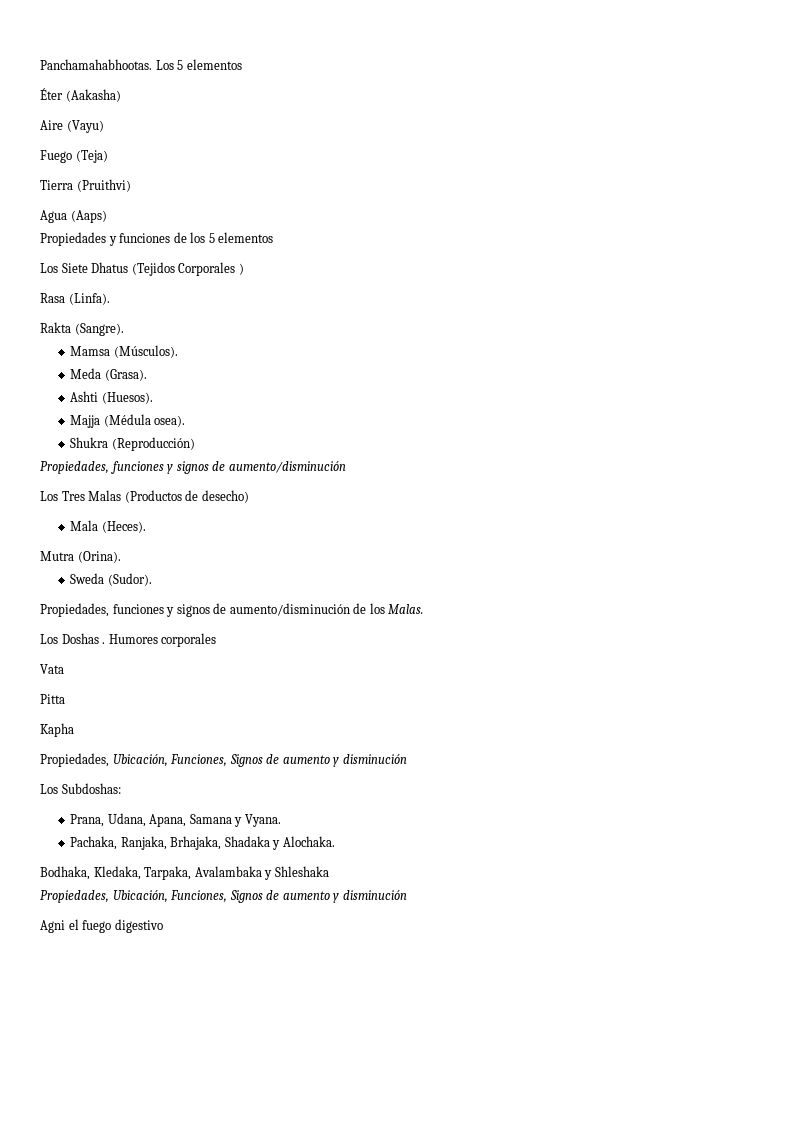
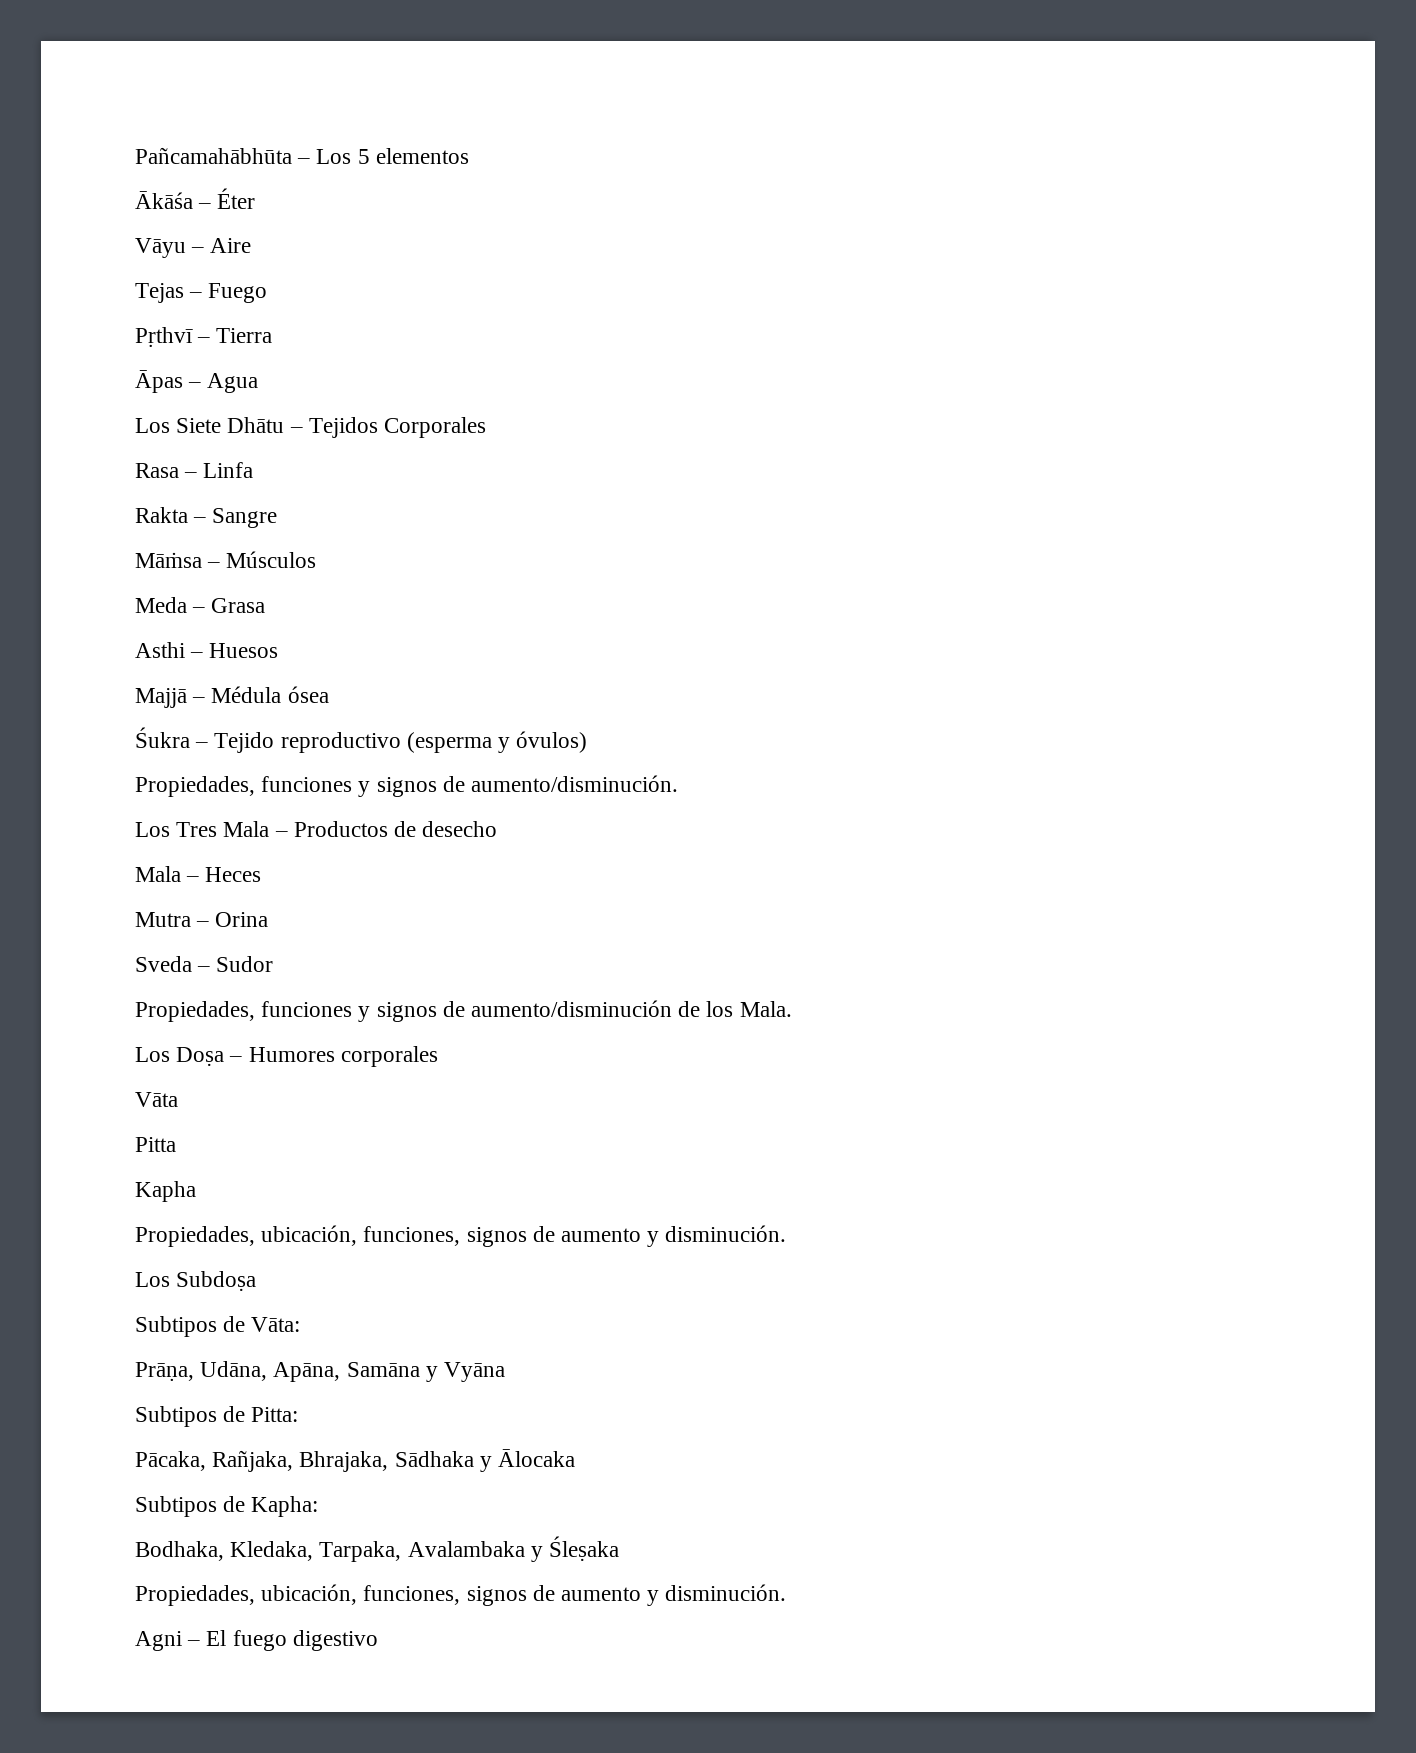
- Panchamahabhootas. Los 5 elementos
+ Pañcamahābhūta – Los 5 elementos
- Éter (Aakasha)
- Aire (Vayu)
- Fuego (Teja)
- Tierra (Pruithvi)
- Agua (Aaps)
- Propiedades y funciones de los 5 elementos
+ Ākāśa – Éter
+ Vāyu – Aire
+ Tejas – Fuego
+ Pṛthvī – Tierra
+ Āpas – Agua
- Los Siete Dhatus (Tejidos Corporales )
+ Los Siete Dhātu – Tejidos Corporales
- Rasa (Linfa).
+ Rasa – Linfa
- Rakta (Sangre).
- Mamsa (Músculos).
- Meda (Grasa).
- Ashti (Huesos).
- Majja (Médula osea).
- Shukra (Reproducción)
- Propiedades, funciones y signos de aumento/disminución
+ Rakta – Sangre
+ Māṁsa – Músculos
+ Meda – Grasa
+ Asthi – Huesos
+ Majjā – Médula ósea
+ Śukra – Tejido reproductivo (esperma y óvulos)
+ Propiedades, funciones y signos de aumento/disminución.
- Los Tres Malas (Productos de desecho)
- Mala (Heces).
+ Los Tres Mala – Productos de desecho
+ Mala – Heces
- Mutra (Orina).
- Sweda (Sudor).
+ Mutra – Orina
+ Sveda – Sudor
- Propiedades, funciones y signos de aumento/disminución de los Malas.
- Los Doshas . Humores corporales
+ Propiedades, funciones y signos de aumento/disminución de los Mala.
+ Los Doṣa – Humores corporales
- Vata
+ Vāta
  Kapha
- Propiedades, Ubicación, Funciones, Signos de aumento y disminución
- Los Subdoshas:
- Prana, Udana, Apana, Samana y Vyana.
- Pachaka, Ranjaka, Brhajaka, Shadaka y Alochaka.
+ Propiedades, ubicación, funciones, signos de aumento y disminución.
+ Los Subdoṣa
+ Subtipos de Vāta:
+ Prāṇa, Udāna, Apāna, Samāna y Vyāna
+ Subtipos de Pitta:
+ Pācaka, Rañjaka, Bhrajaka, Sādhaka y Ālocaka
+ Subtipos de Kapha:
- Bodhaka, Kledaka, Tarpaka, Avalambaka y Shleshaka
- Propiedades, Ubicación, Funciones, Signos de aumento y disminución
+ Bodhaka, Kledaka, Tarpaka, Avalambaka y Śleṣaka
+ Propiedades, ubicación, funciones, signos de aumento y disminución.
- Agni el fuego digestivo
+ Agni – El fuego digestivo

